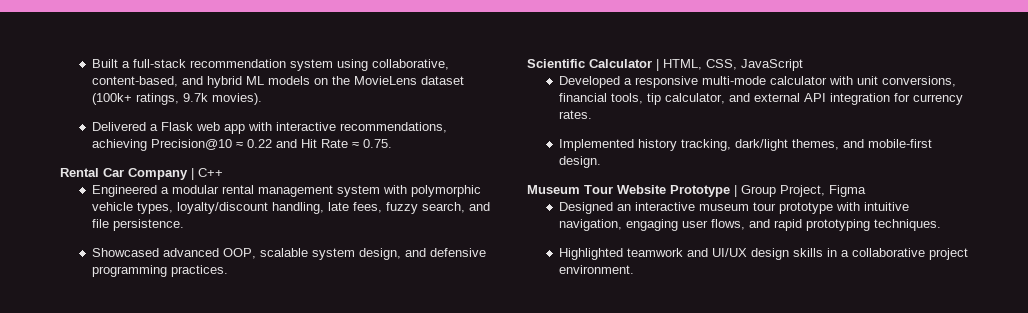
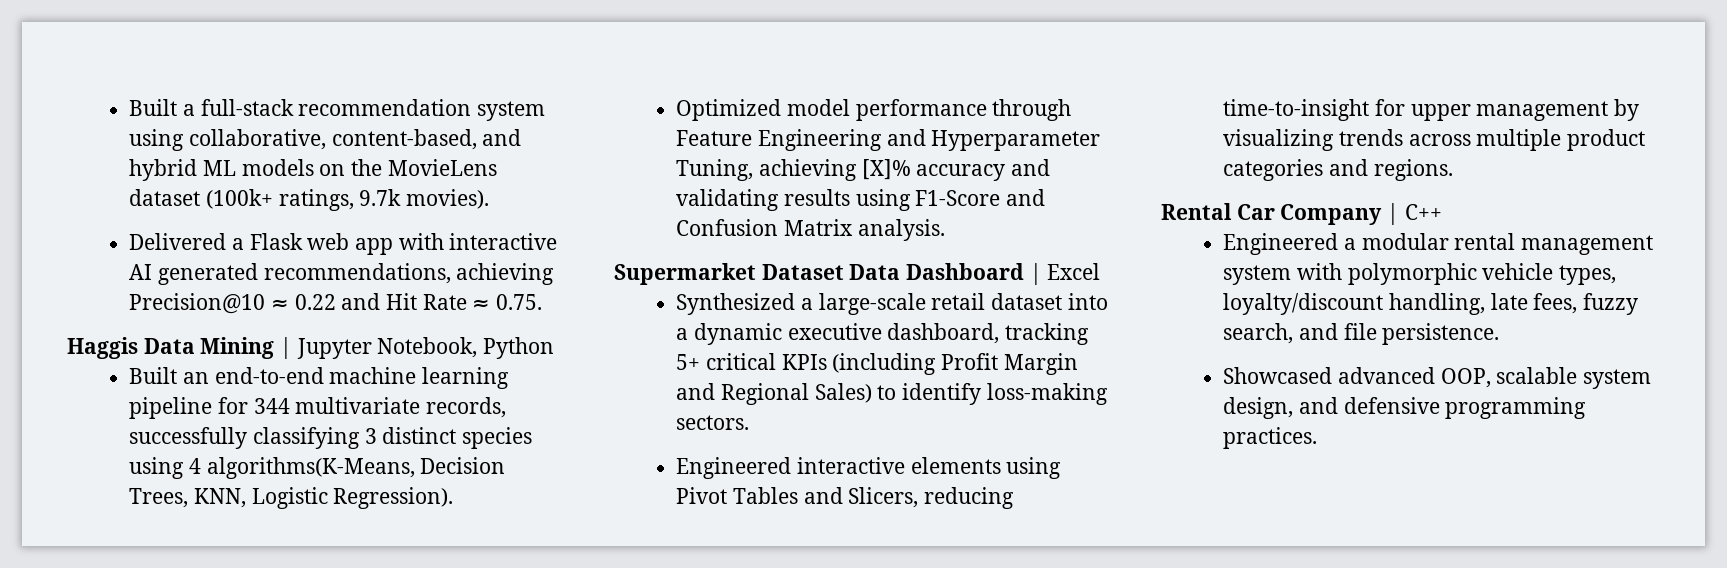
- Delivered a Flask web app with interactive recommendations, achieving Precision@10 ≈ 0.22 and Hit Rate ≈ 0.75.
+ Delivered a Flask web app with interactive AI generated recommendations, achieving Precision@10 ≈ 0.22 and Hit Rate ≈ 0.75.
+ Haggis Data Mining | Jupyter Notebook, Python
+ Built an end-to-end machine learning pipeline for 344 multivariate records, successfully classifying 3 distinct species using 4 algorithms(K-Means, Decision Trees, KNN, Logistic Regression).
+ Optimized model performance through Feature Engineering and Hyperparameter Tuning, achieving [X]% accuracy and validating results using F1-Score and Confusion Matrix analysis.
+ Supermarket Dataset Data Dashboard | Excel
+ Synthesized a large-scale retail dataset into a dynamic executive dashboard, tracking 5+ critical KPIs (including Profit Margin and Regional Sales) to identify loss-making sectors.
+ Engineered interactive elements using Pivot Tables and Slicers, reducing time-to-insight for upper management by visualizing trends across multiple product categories and regions.
- Scientific Calculator | HTML, CSS, JavaScript
- Developed a responsive multi-mode calculator with unit conversions, financial tools, tip calculator, and external API integration for currency rates.
- Implemented history tracking, dark/light themes, and mobile-first design.
- Museum Tour Website Prototype | Group Project, Figma
- Designed an interactive museum tour prototype with intuitive navigation, engaging user flows, and rapid prototyping techniques.
- Highlighted teamwork and UI/UX design skills in a collaborative project environment.

